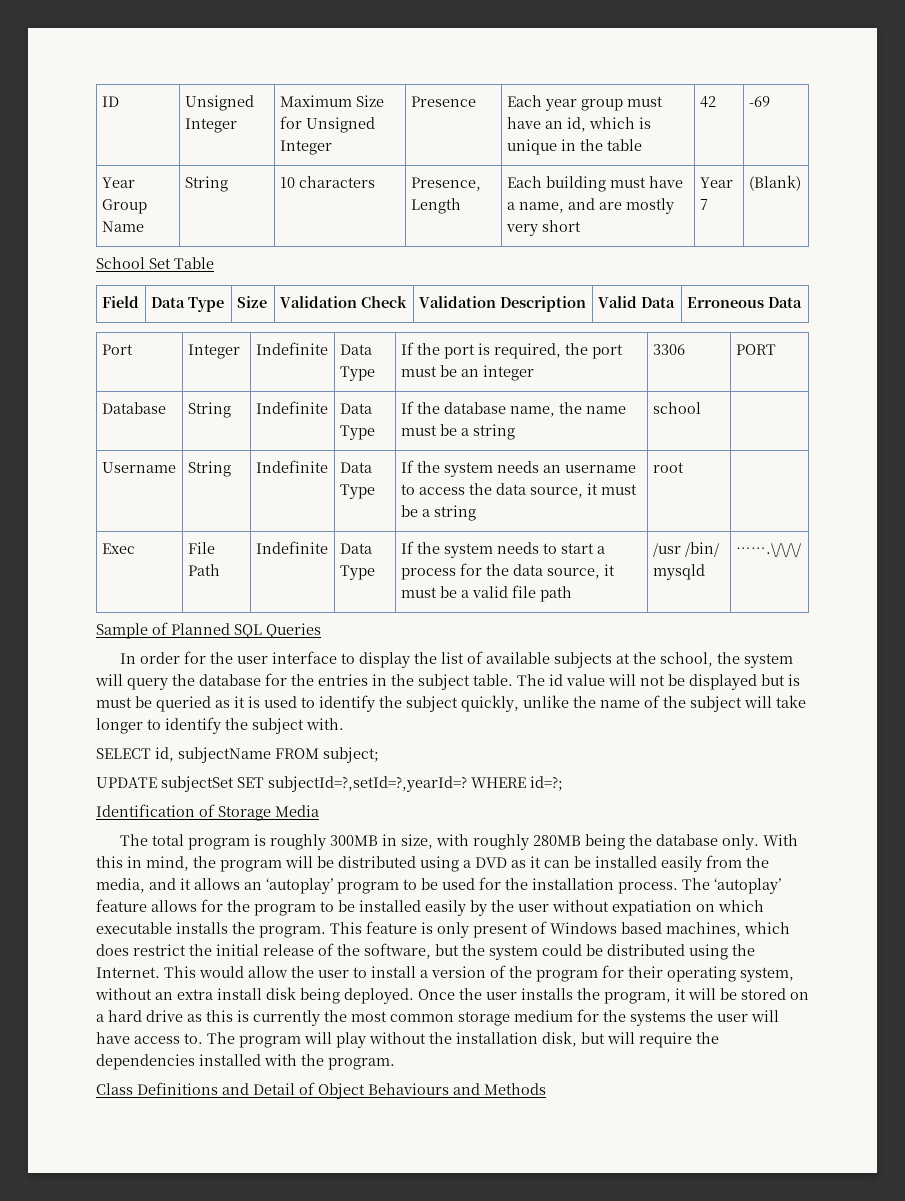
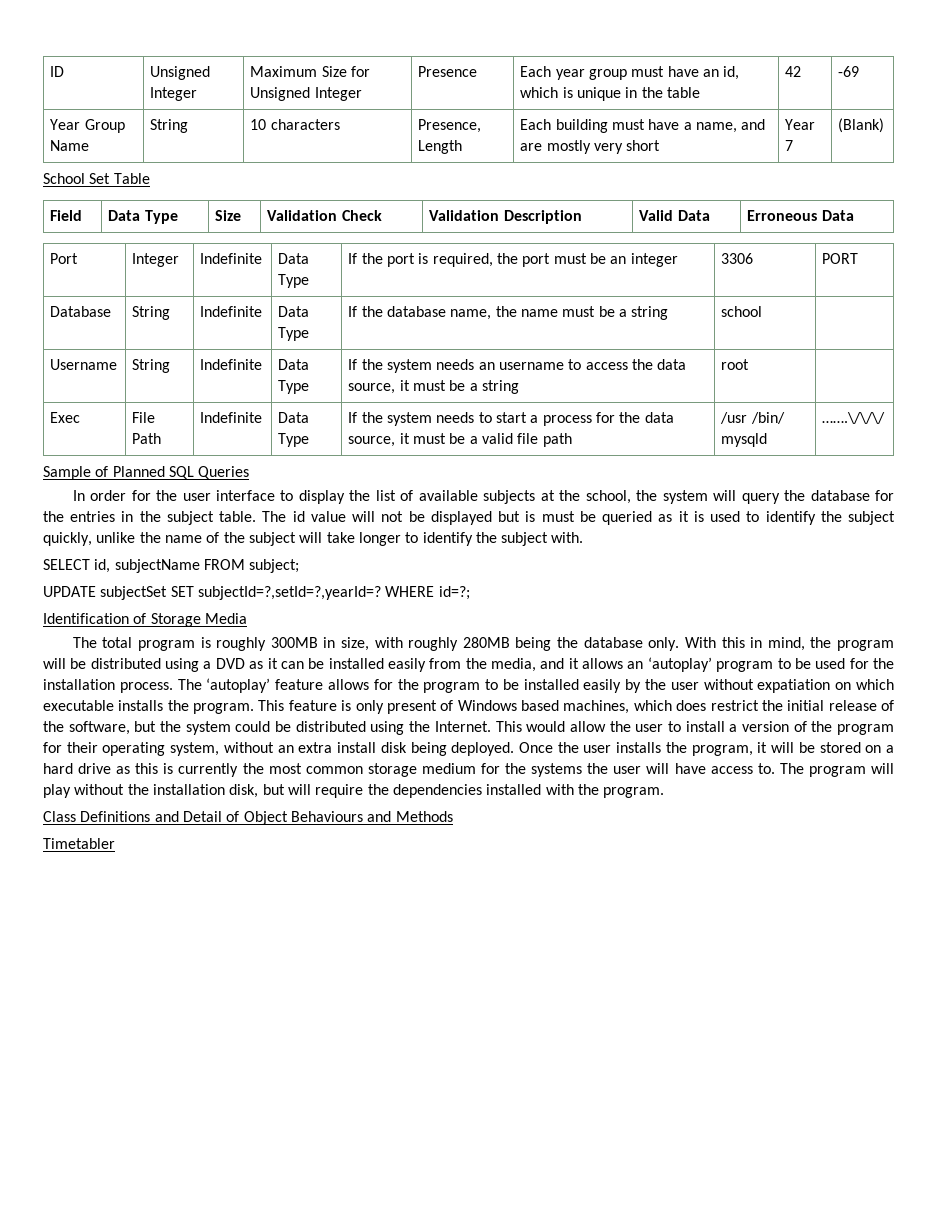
+ Timetabler

